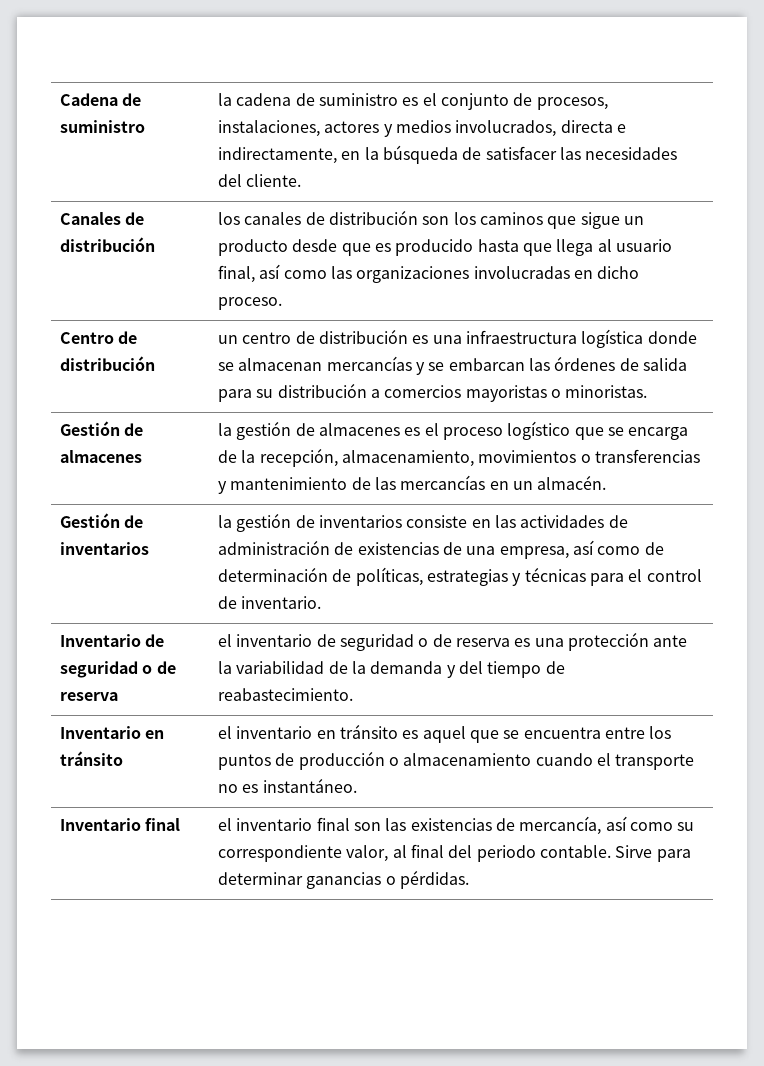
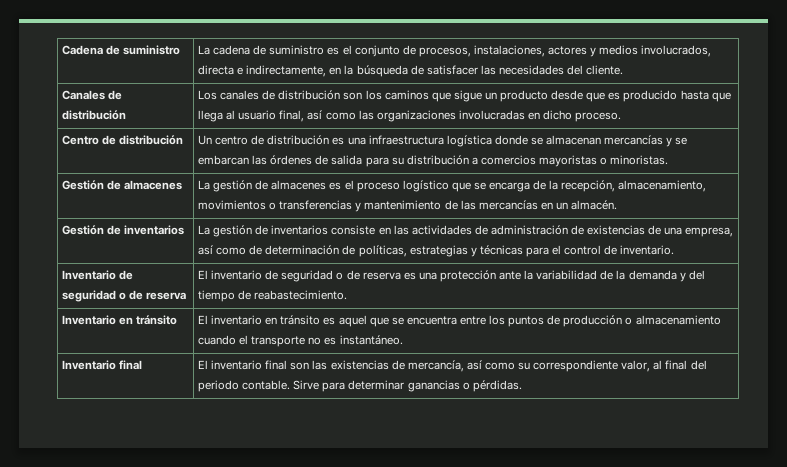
- Cadena de suministro | la cadena de suministro es el conjunto de procesos, instalaciones, actores y medios involucrados, directa e indirectamente, en la búsqueda de satisfacer las necesidades del cliente.
+ Cadena de suministro | La cadena de suministro es el conjunto de procesos, instalaciones, actores y medios involucrados, directa e indirectamente, en la búsqueda de satisfacer las necesidades del cliente.
- Canales de distribución | los canales de distribución son los caminos que sigue un producto desde que es producido hasta que llega al usuario final, así como las organizaciones involucradas en dicho proceso.
+ Canales de distribución | Los canales de distribución son los caminos que sigue un producto desde que es producido hasta que llega al usuario final, así como las organizaciones involucradas en dicho proceso.
- Centro de distribución | un centro de distribución es una infraestructura logística donde se almacenan mercancías y se embarcan las órdenes de salida para su distribución a comercios mayoristas o minoristas.
+ Centro de distribución | Un centro de distribución es una infraestructura logística donde se almacenan mercancías y se embarcan las órdenes de salida para su distribución a comercios mayoristas o minoristas.
- Gestión de almacenes | la gestión de almacenes es el proceso logístico que se encarga de la recepción, almacenamiento, movimientos o transferencias y mantenimiento de las mercancías en un almacén.
+ Gestión de almacenes | La gestión de almacenes es el proceso logístico que se encarga de la recepción, almacenamiento, movimientos o transferencias y mantenimiento de las mercancías en un almacén.
- Gestión de inventarios | la gestión de inventarios consiste en las actividades de administración de existencias de una empresa, así como de determinación de políticas, estrategias y técnicas para el control de inventario.
+ Gestión de inventarios | La gestión de inventarios consiste en las actividades de administración de existencias de una empresa, así como de determinación de políticas, estrategias y técnicas para el control de inventario.
- Inventario de seguridad o de reserva | el inventario de seguridad o de reserva es una protección ante la variabilidad de la demanda y del tiempo de reabastecimiento.
+ Inventario de seguridad o de reserva | El inventario de seguridad o de reserva es una protección ante la variabilidad de la demanda y del tiempo de reabastecimiento.
- Inventario en tránsito | el inventario en tránsito es aquel que se encuentra entre los puntos de producción o almacenamiento cuando el transporte no es instantáneo.
+ Inventario en tránsito | El inventario en tránsito es aquel que se encuentra entre los puntos de producción o almacenamiento cuando el transporte no es instantáneo.
- Inventario final | el inventario final son las existencias de mercancía, así como su correspondiente valor, al final del periodo contable. Sirve para determinar ganancias o pérdidas.
+ Inventario final | El inventario final son las existencias de mercancía, así como su correspondiente valor, al final del periodo contable. Sirve para determinar ganancias o pérdidas.

